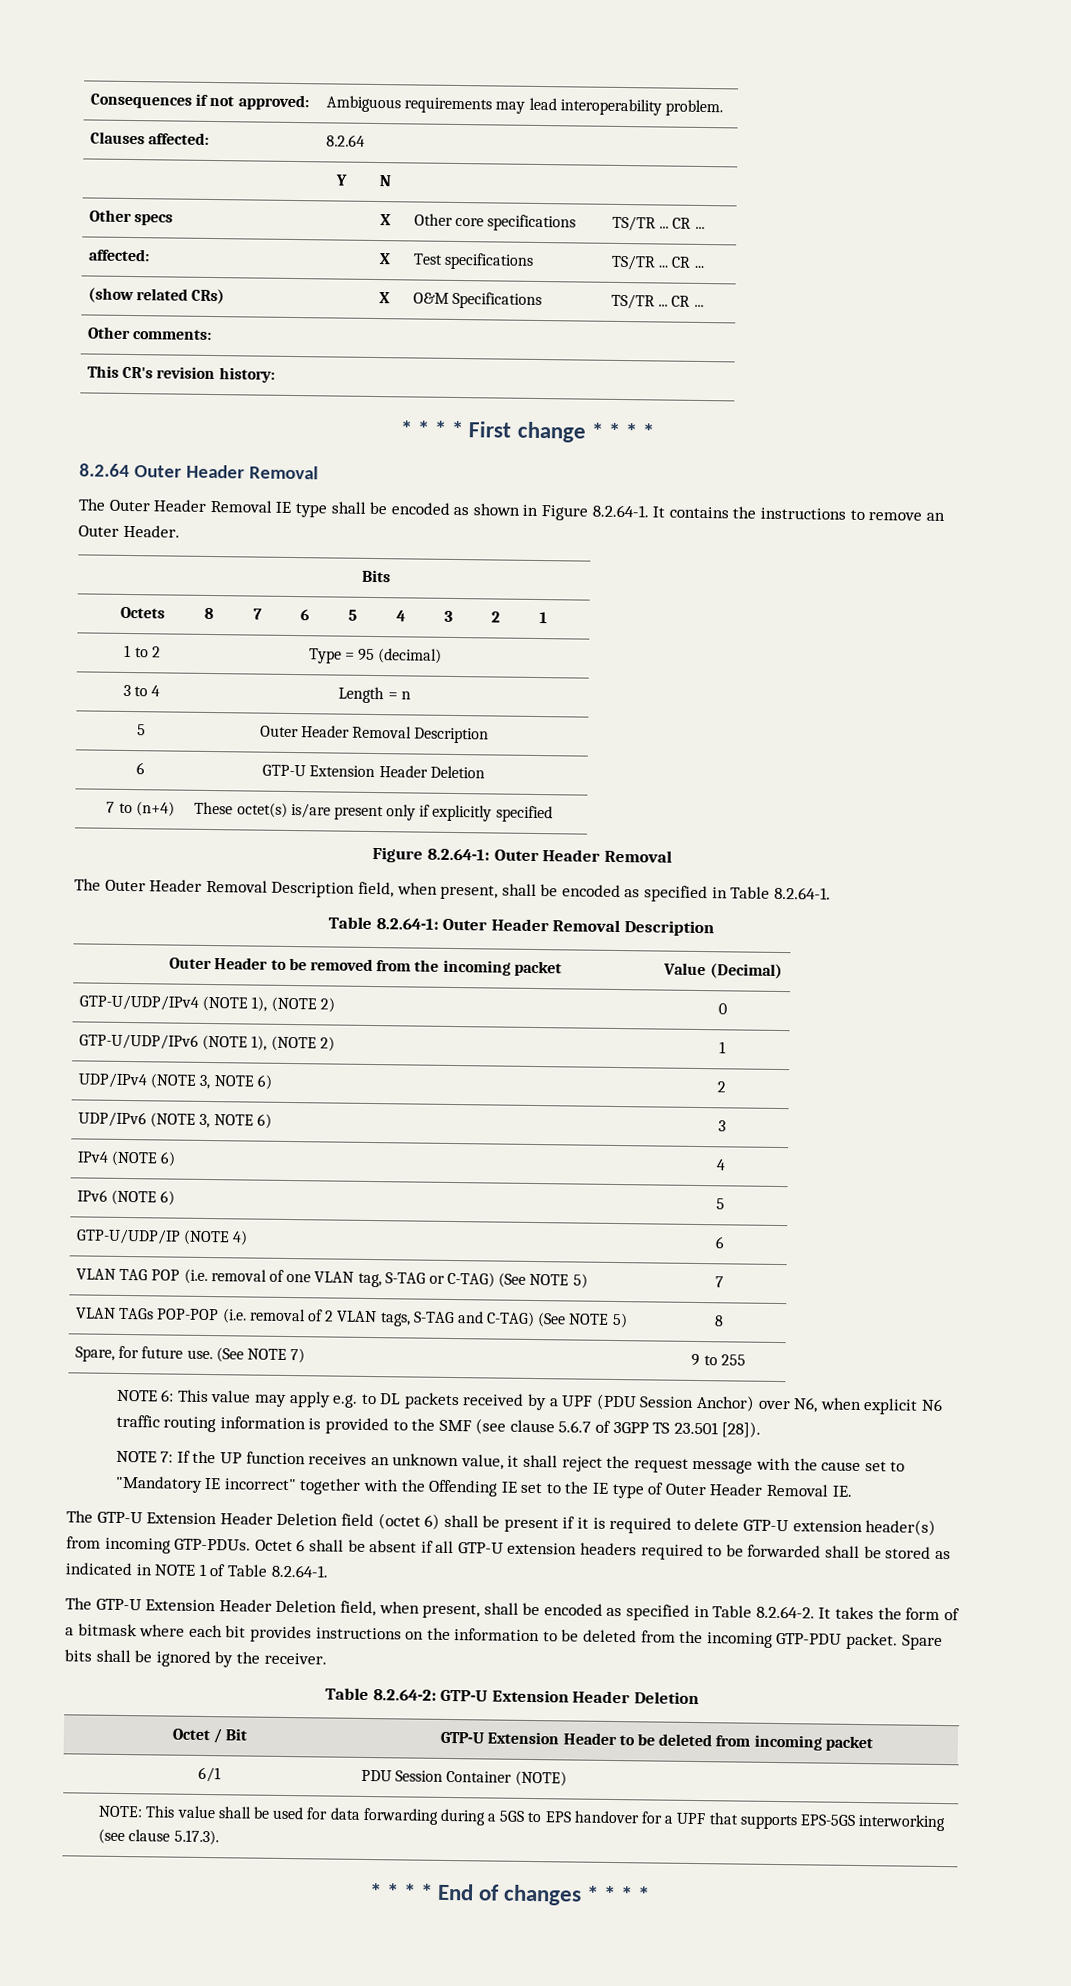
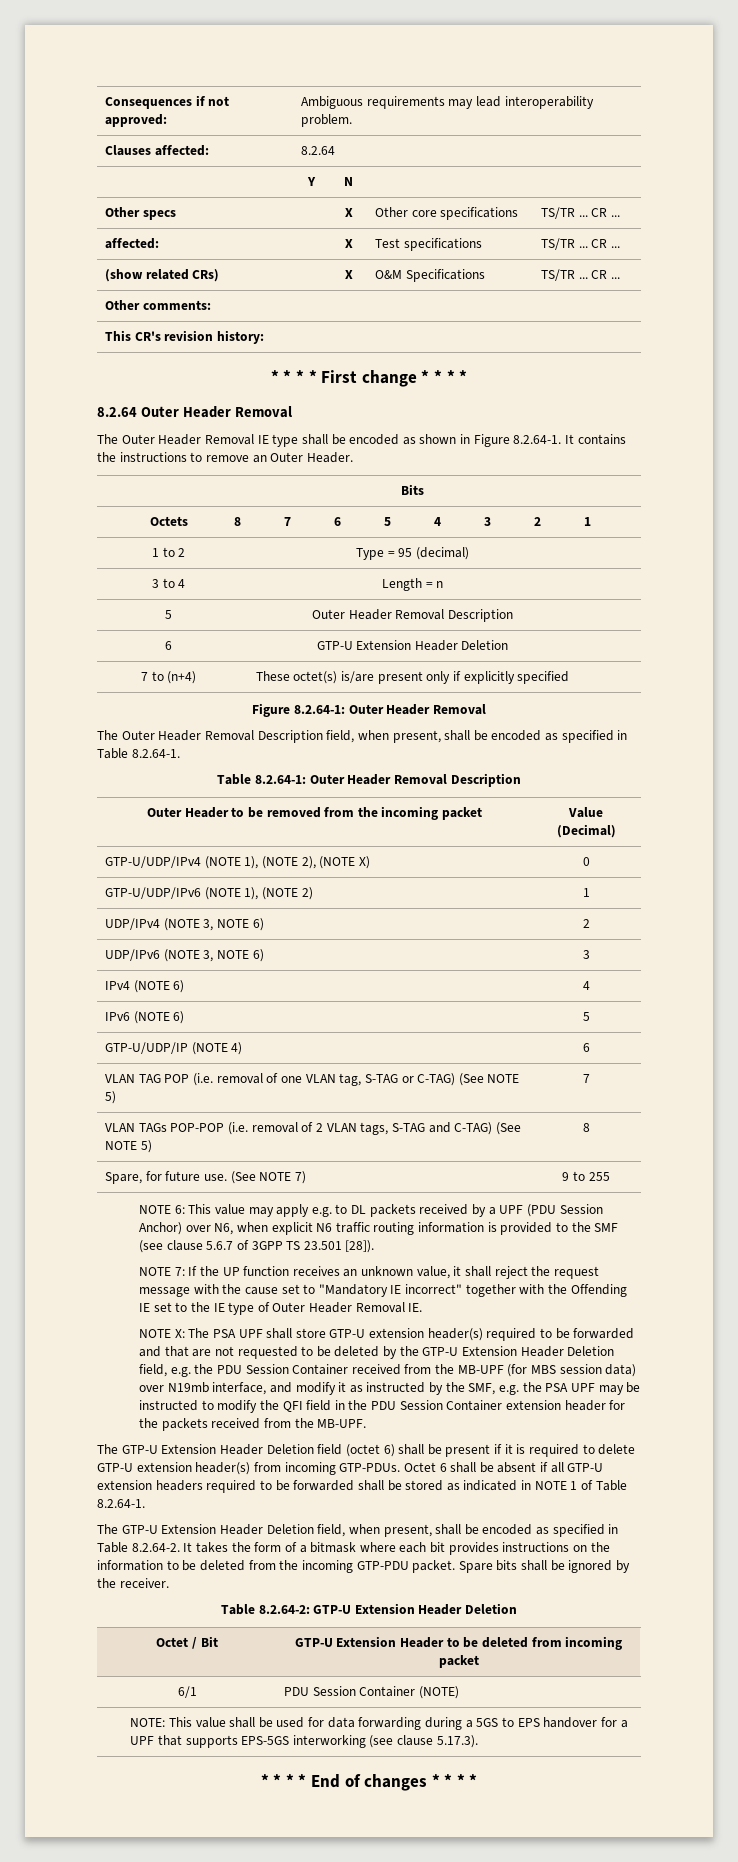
- GTP-U/UDP/IPv4 (NOTE 1), (NOTE 2) | 0
+ GTP-U/UDP/IPv4 (NOTE 1), (NOTE 2), (NOTE X) | 0
+ NOTE X: The PSA UPF shall store GTP-U extension header(s) required to be forwarded and that are not requested to be deleted by the GTP-U Extension Header Deletion field, e.g. the PDU Session Container received from the MB-UPF (for MBS session data) over N19mb interface, and modify it as instructed by the SMF, e.g. the PSA UPF may be instructed to modify the QFI field in the PDU Session Container extension header for the packets received from the MB-UPF.

